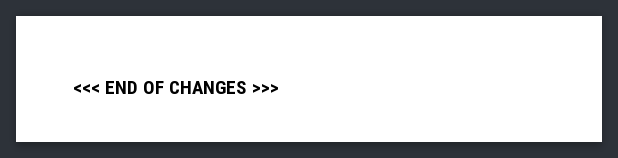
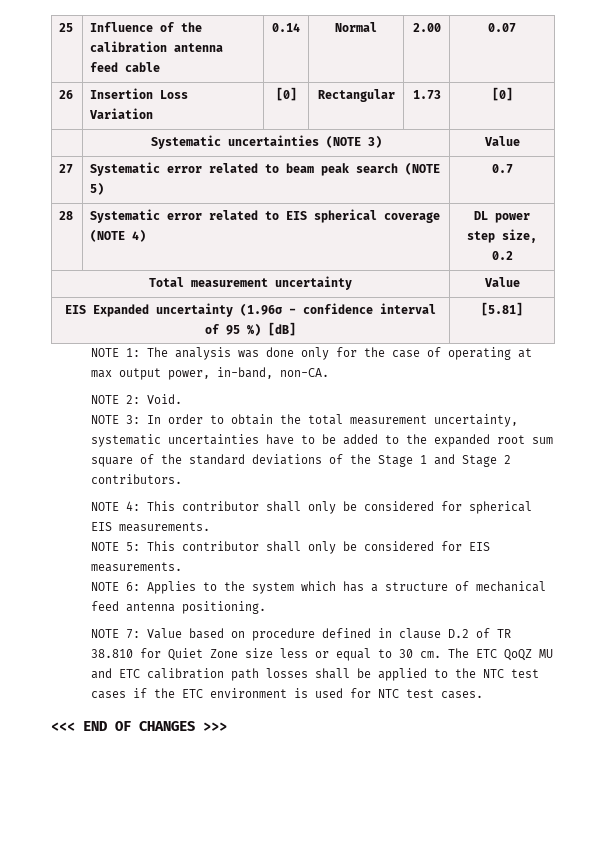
+ 25 | Influence of the calibration antenna feed cable | 0.14 | Normal | 2.00 | 0.07
+ 26 | Insertion Loss Variation | [0] | Rectangular | 1.73 | [0]
+ | Systematic uncertainties (NOTE 3) | Value
+ 27 | Systematic error related to beam peak search (NOTE 5) | 0.7
+ 28 | Systematic error related to EIS spherical coverage (NOTE 4) | DL power step size, 0.2
+ Total measurement uncertainty | Value
+ EIS Expanded uncertainty (1.96σ - confidence interval of 95 %) [dB] | [5.81]
+ NOTE 1: The analysis was done only for the case of operating at max output power, in-band, non-CA.
+ NOTE 2: Void.
+ NOTE 3: In order to obtain the total measurement uncertainty, systematic uncertainties have to be added to the expanded root sum square of the standard deviations of the Stage 1 and Stage 2 contributors.
+ NOTE 4: This contributor shall only be considered for spherical EIS measurements.
+ NOTE 5: This contributor shall only be considered for EIS measurements.
+ NOTE 6: Applies to the system which has a structure of mechanical feed antenna positioning.
+ NOTE 7: Value based on procedure defined in clause D.2 of TR 38.810 for Quiet Zone size less or equal to 30 cm. The ETC QoQZ MU and ETC calibration path losses shall be applied to the NTC test cases if the ETC environment is used for NTC test cases.

